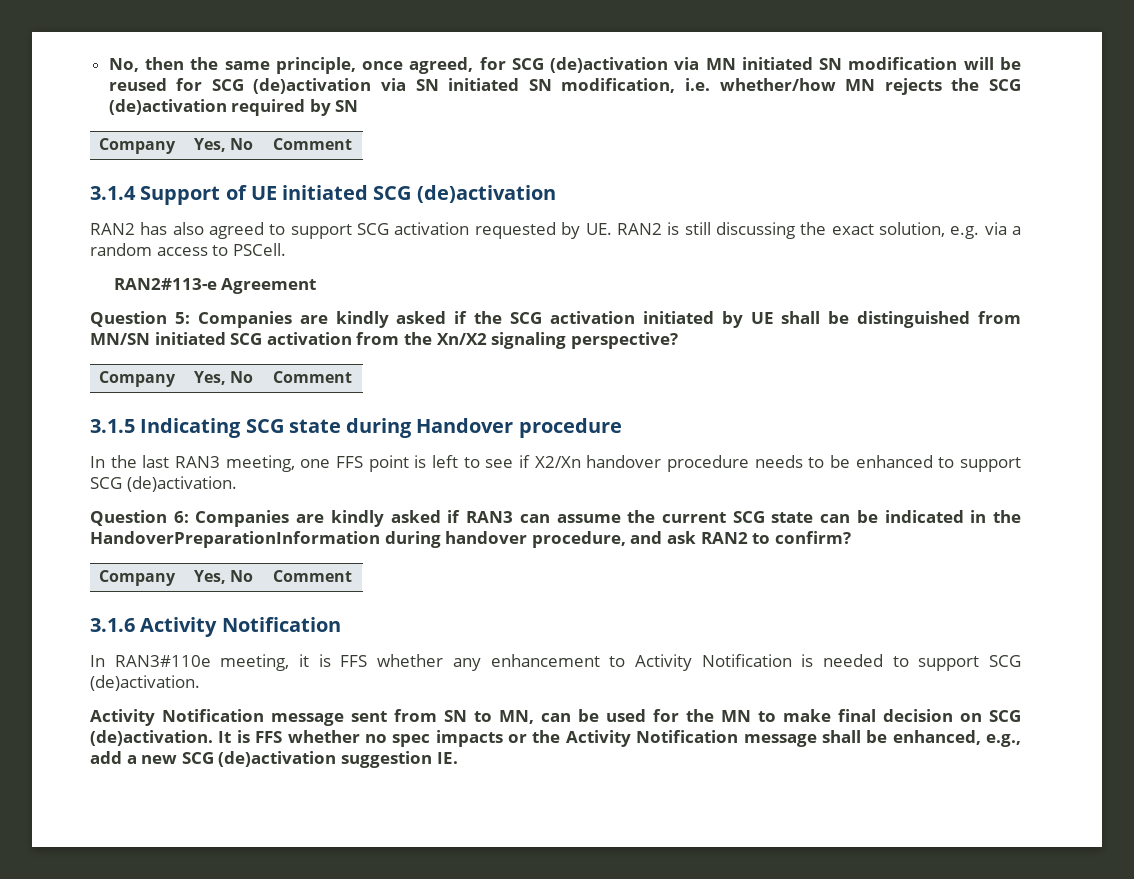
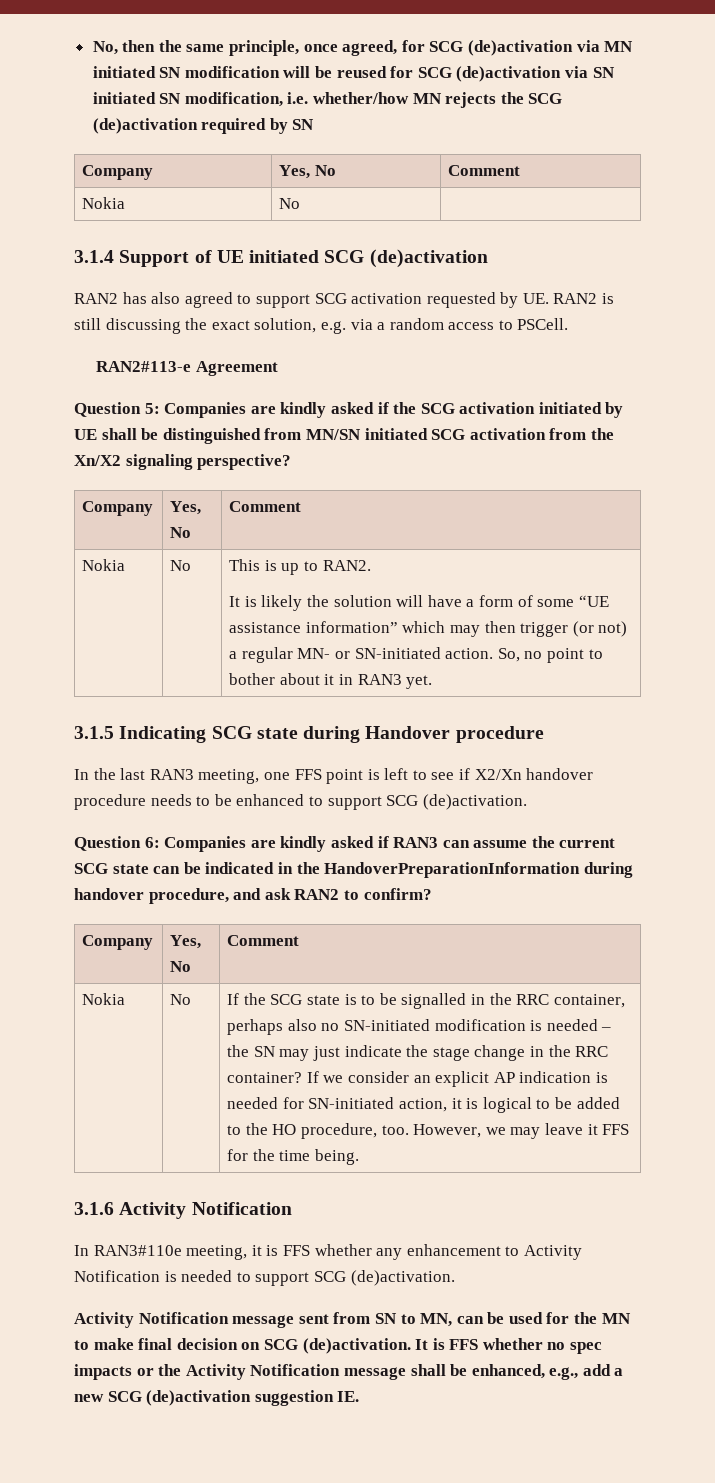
  No, then the same principle, once agreed, for SCG (de)activation via MN initiated SN modification will be reused for SCG (de)activation via SN initiated SN modification, i.e. whether/how MN rejects the SCG (de)activation required by SN
  Company | Yes, No | Comment
+ Nokia | No |
+ Nokia | No | This is up to RAN2.
+ It is likely the solution will have a form of some “UE assistance information” which may then trigger (or not) a regular MN- or SN-initiated action. So, no point to bother about it in RAN3 yet.
+ Nokia | No | If the SCG state is to be signalled in the RRC container, perhaps also no SN-initiated modification is needed – the SN may just indicate the stage change in the RRC container? If we consider an explicit AP indication is needed for SN-initiated action, it is logical to be added to the HO procedure, too. However, we may leave it FFS for the time being.

